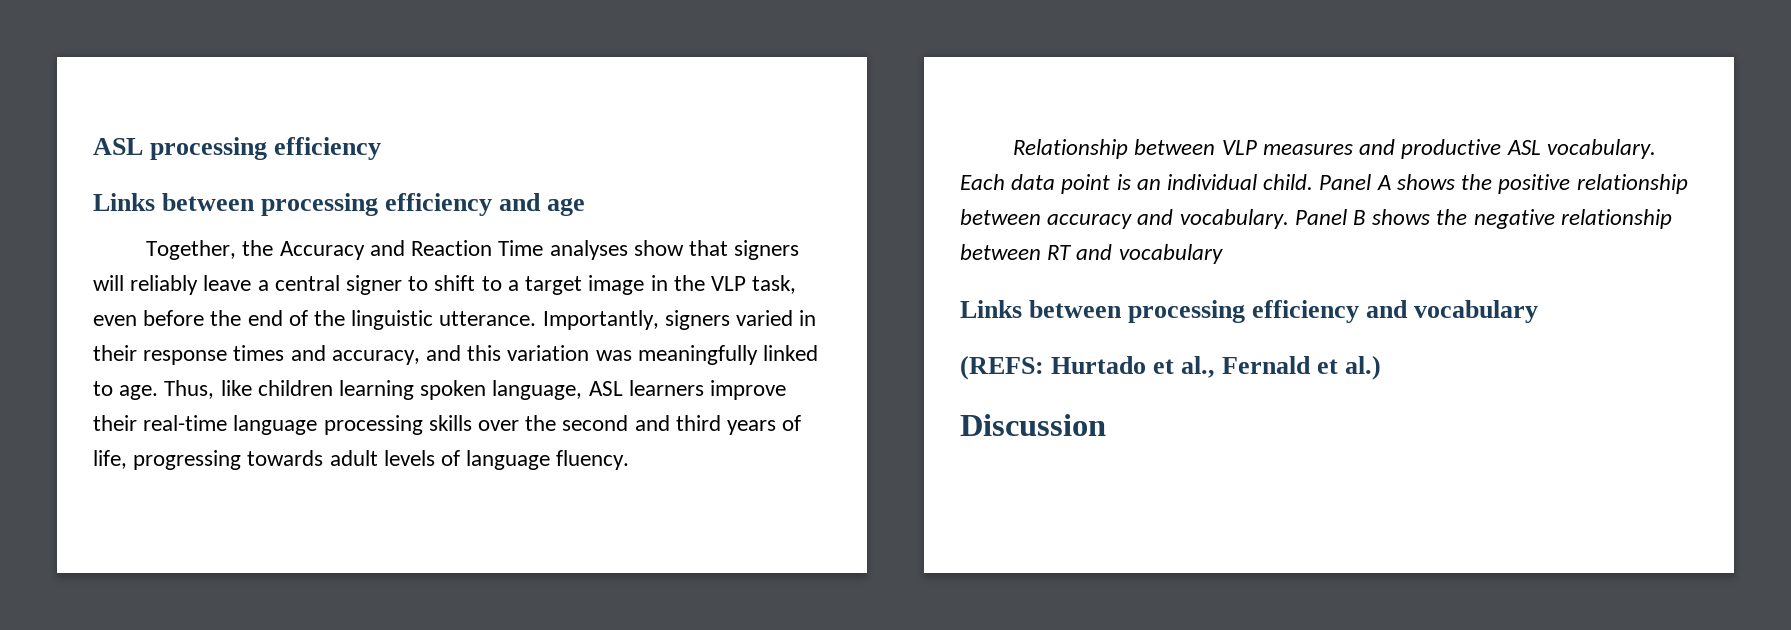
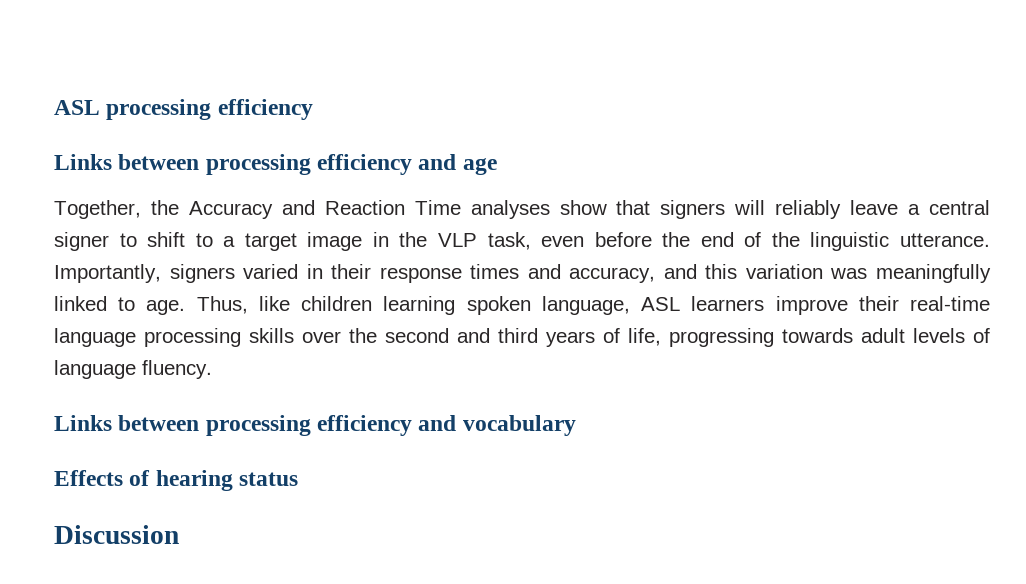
- Relationship between VLP measures and productive ASL vocabulary. Each data point is an individual child. Panel A shows the positive relationship between accuracy and vocabulary. Panel B shows the negative relationship between RT and vocabulary
- (REFS: Hurtado et al., Fernald et al.)
+ Effects of hearing status

